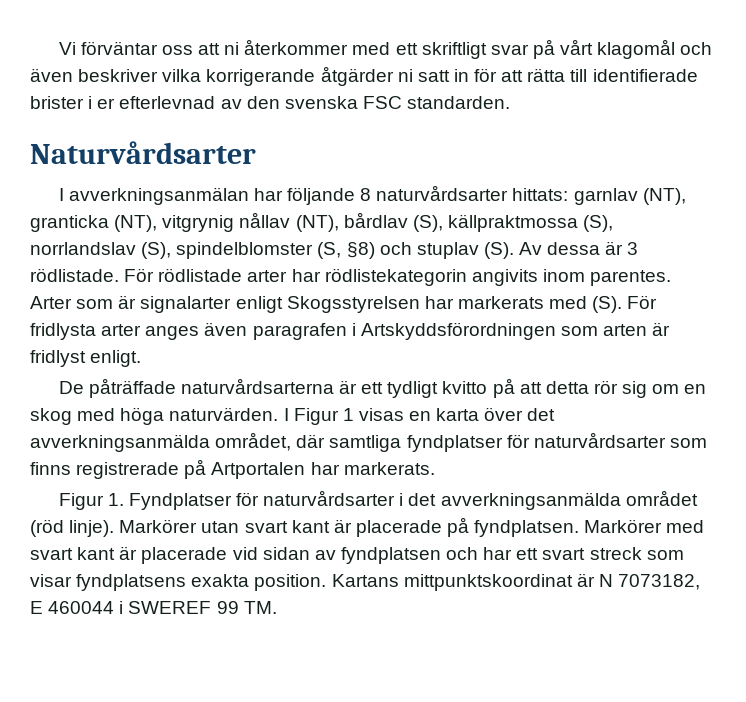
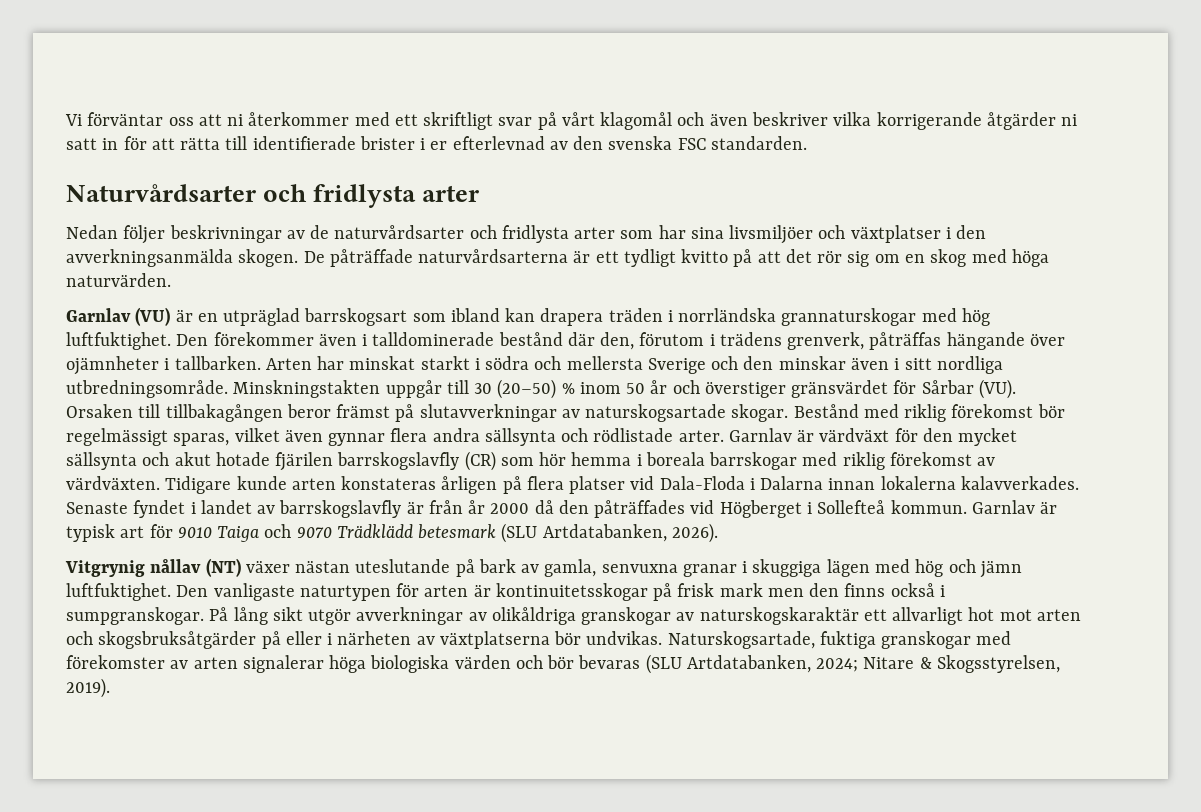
- Naturvårdsarter
- I avverkningsanmälan har följande 8 naturvårdsarter hittats: garnlav (NT), granticka (NT), vitgrynig nållav (NT), bårdlav (S), källpraktmossa (S), norrlandslav (S), spindelblomster (S, §8) och stuplav (S). Av dessa är 3 rödlistade. För rödlistade arter har rödlistekategorin angivits inom parentes. Arter som är signalarter enligt Skogsstyrelsen har markerats med (S). För fridlysta arter anges även paragrafen i Artskyddsförordningen som arten är fridlyst enligt.
- De påträffade naturvårdsarterna är ett tydligt kvitto på att detta rör sig om en skog med höga naturvärden. I Figur 1 visas en karta över det avverkningsanmälda området, där samtliga fyndplatser för naturvårdsarter som finns registrerade på Artportalen har markerats.
- Figur 1. Fyndplatser för naturvårdsarter i det avverkningsanmälda området (röd linje). Markörer utan svart kant är placerade på fyndplatsen. Markörer med svart kant är placerade vid sidan av fyndplatsen och har ett svart streck som visar fyndplatsens exakta position. Kartans mittpunktskoordinat är N 7073182, E 460044 i SWEREF 99 TM.
+ Naturvårdsarter och fridlysta arter
+ Nedan följer beskrivningar av de naturvårdsarter och fridlysta arter som har sina livsmiljöer och växtplatser i den avverkningsanmälda skogen. De påträffade naturvårdsarterna är ett tydligt kvitto på att det rör sig om en skog med höga naturvärden.
+ Garnlav (VU) är en utpräglad barrskogsart som ibland kan drapera träden i norrländska grannaturskogar med hög luftfuktighet. Den förekommer även i talldominerade bestånd där den, förutom i trädens grenverk, påträffas hängande över ojämnheter i tallbarken. Arten har minskat starkt i södra och mellersta Sverige och den minskar även i sitt nordliga utbredningsområde. Minskningstakten uppgår till 30 (20–50) % inom 50 år och överstiger gränsvärdet för Sårbar (VU). Orsaken till tillbakagången beror främst på slutavverkningar av naturskogsartade skogar. Bestånd med riklig förekomst bör regelmässigt sparas, vilket även gynnar flera andra sällsynta och rödlistade arter. Garnlav är värdväxt för den mycket sällsynta och akut hotade fjärilen barrskogslavfly (CR) som hör hemma i boreala barrskogar med riklig förekomst av värdväxten. Tidigare kunde arten konstateras årligen på flera platser vid Dala-Floda i Dalarna innan lokalerna kalavverkades. Senaste fyndet i landet av barrskogslavfly är från år 2000 då den påträffades vid Högberget i Sollefteå kommun. Garnlav är typisk art för 9010 Taiga och 9070 Trädklädd betesmark (SLU Artdatabanken, 2026).
+ Vitgrynig nållav (NT) växer nästan uteslutande på bark av gamla, senvuxna granar i skuggiga lägen med hög och jämn luftfuktighet. Den vanligaste naturtypen för arten är kontinuitetsskogar på frisk mark men den finns också i sumpgranskogar. På lång sikt utgör avverkningar av olikåldriga granskogar av naturskogskaraktär ett allvarligt hot mot arten och skogsbruksåtgärder på eller i närheten av växtplatserna bör undvikas. Naturskogsartade, fuktiga granskogar med förekomster av arten signalerar höga biologiska värden och bör bevaras (SLU Artdatabanken, 2024; Nitare & Skogsstyrelsen, 2019).

